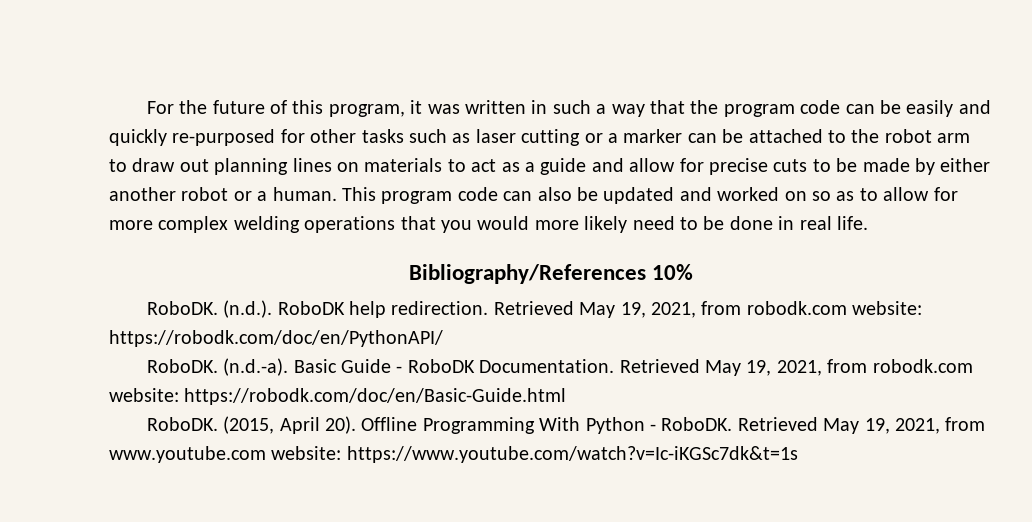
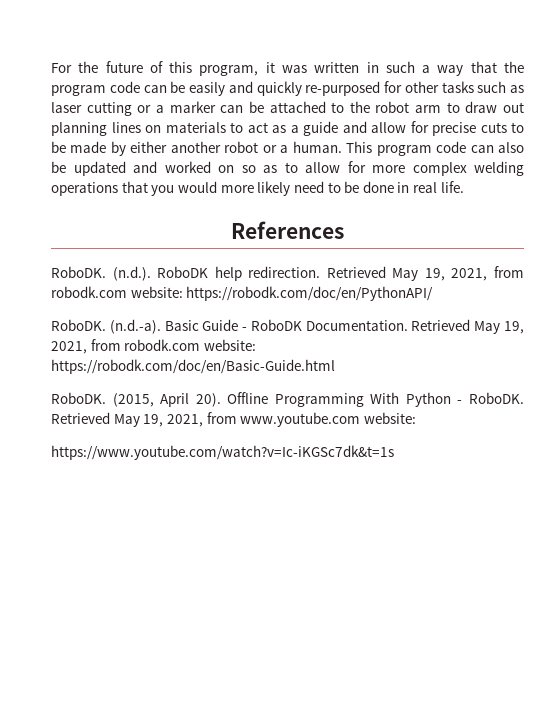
- Bibliography/References 10%
+ References
- Retrieved May 19, 2021, from www.youtube.com website: https://www.youtube.com/watch?v=Ic-iKGSc7dk&t=1s
+ Retrieved May 19, 2021, from www.youtube.com website:
+ https://www.youtube.com/watch?v=Ic-iKGSc7dk&t=1s

